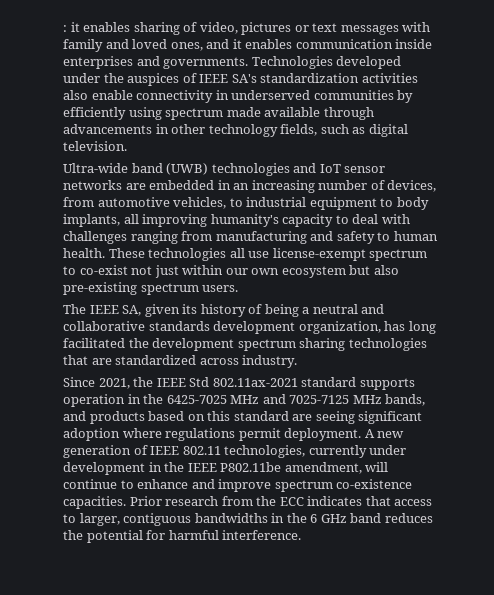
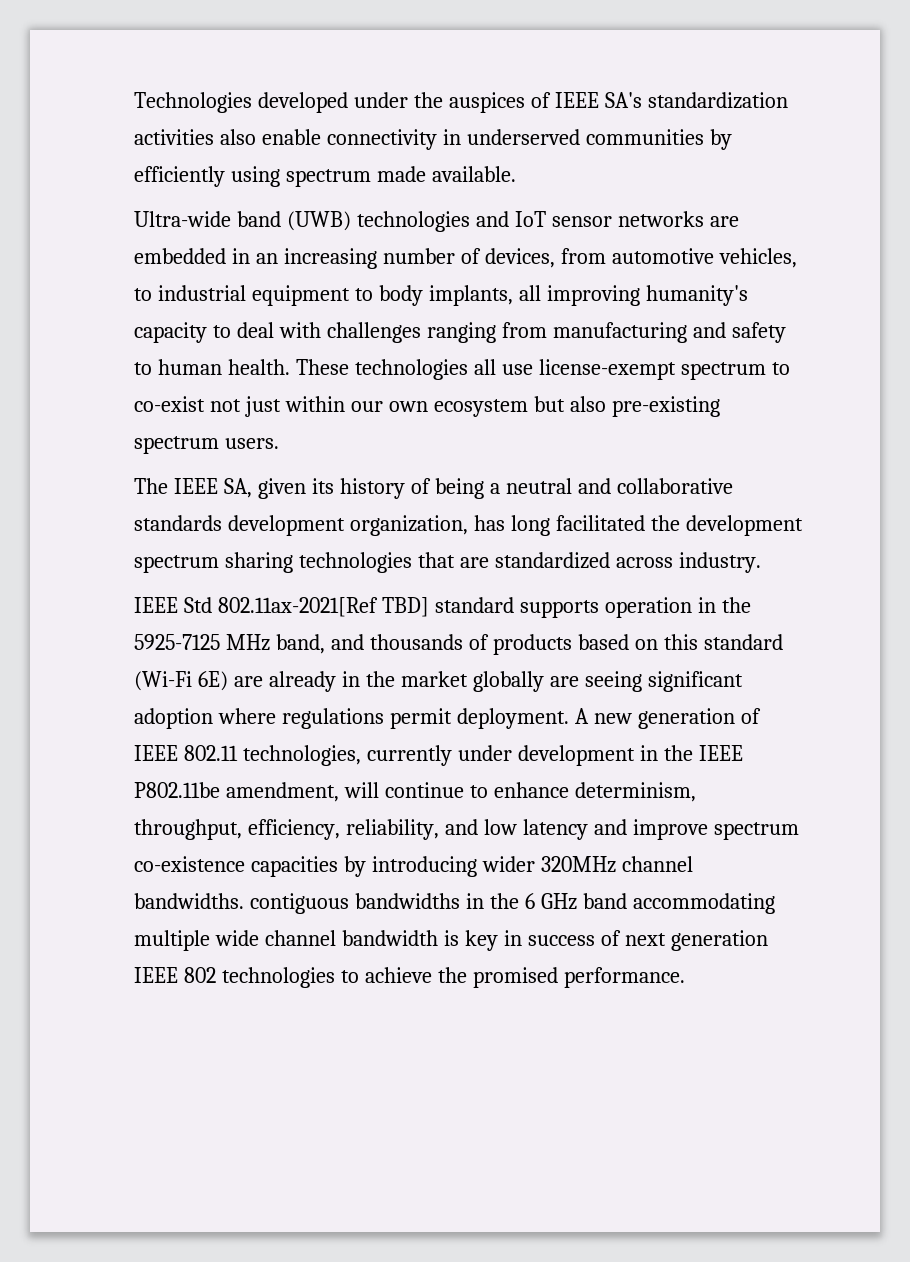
- : it enables sharing of video, pictures or text messages with family and loved ones, and it enables communication inside enterprises and governments. Technologies developed under the auspices of IEEE SA's standardization activities also enable connectivity in underserved communities by efficiently using spectrum made available through advancements in other technology fields, such as digital television.
+ Technologies developed under the auspices of IEEE SA's standardization activities also enable connectivity in underserved communities by efficiently using spectrum made available.
- Since 2021, the IEEE Std 802.11ax-2021 standard supports operation in the 6425-7025 MHz and 7025-7125 MHz bands, and products based on this standard are seeing significant adoption where regulations permit deployment.
+ IEEE Std 802.11ax-2021[Ref TBD] standard supports operation in the 5925-7125 MHz band, and thousands of products based on this standard (Wi-Fi 6E) are already in the market globally are seeing significant adoption where regulations permit deployment.
- A new generation of IEEE 802.11 technologies, currently under development in the IEEE P802.11be amendment, will continue to enhance and improve spectrum co-existence capacities. Prior research from the ECC indicates that access to larger, contiguous bandwidths in the 6 GHz band reduces the potential for harmful interference.
+ A new generation of IEEE 802.11 technologies, currently under development in the IEEE P802.11be amendment, will continue to enhance determinism, throughput, efficiency, reliability, and low latency and improve spectrum co-existence capacities by introducing wider 320MHz channel bandwidths. contiguous bandwidths in the 6 GHz band accommodating multiple wide channel bandwidth is key in success of next generation IEEE 802 technologies to achieve the promised performance.

